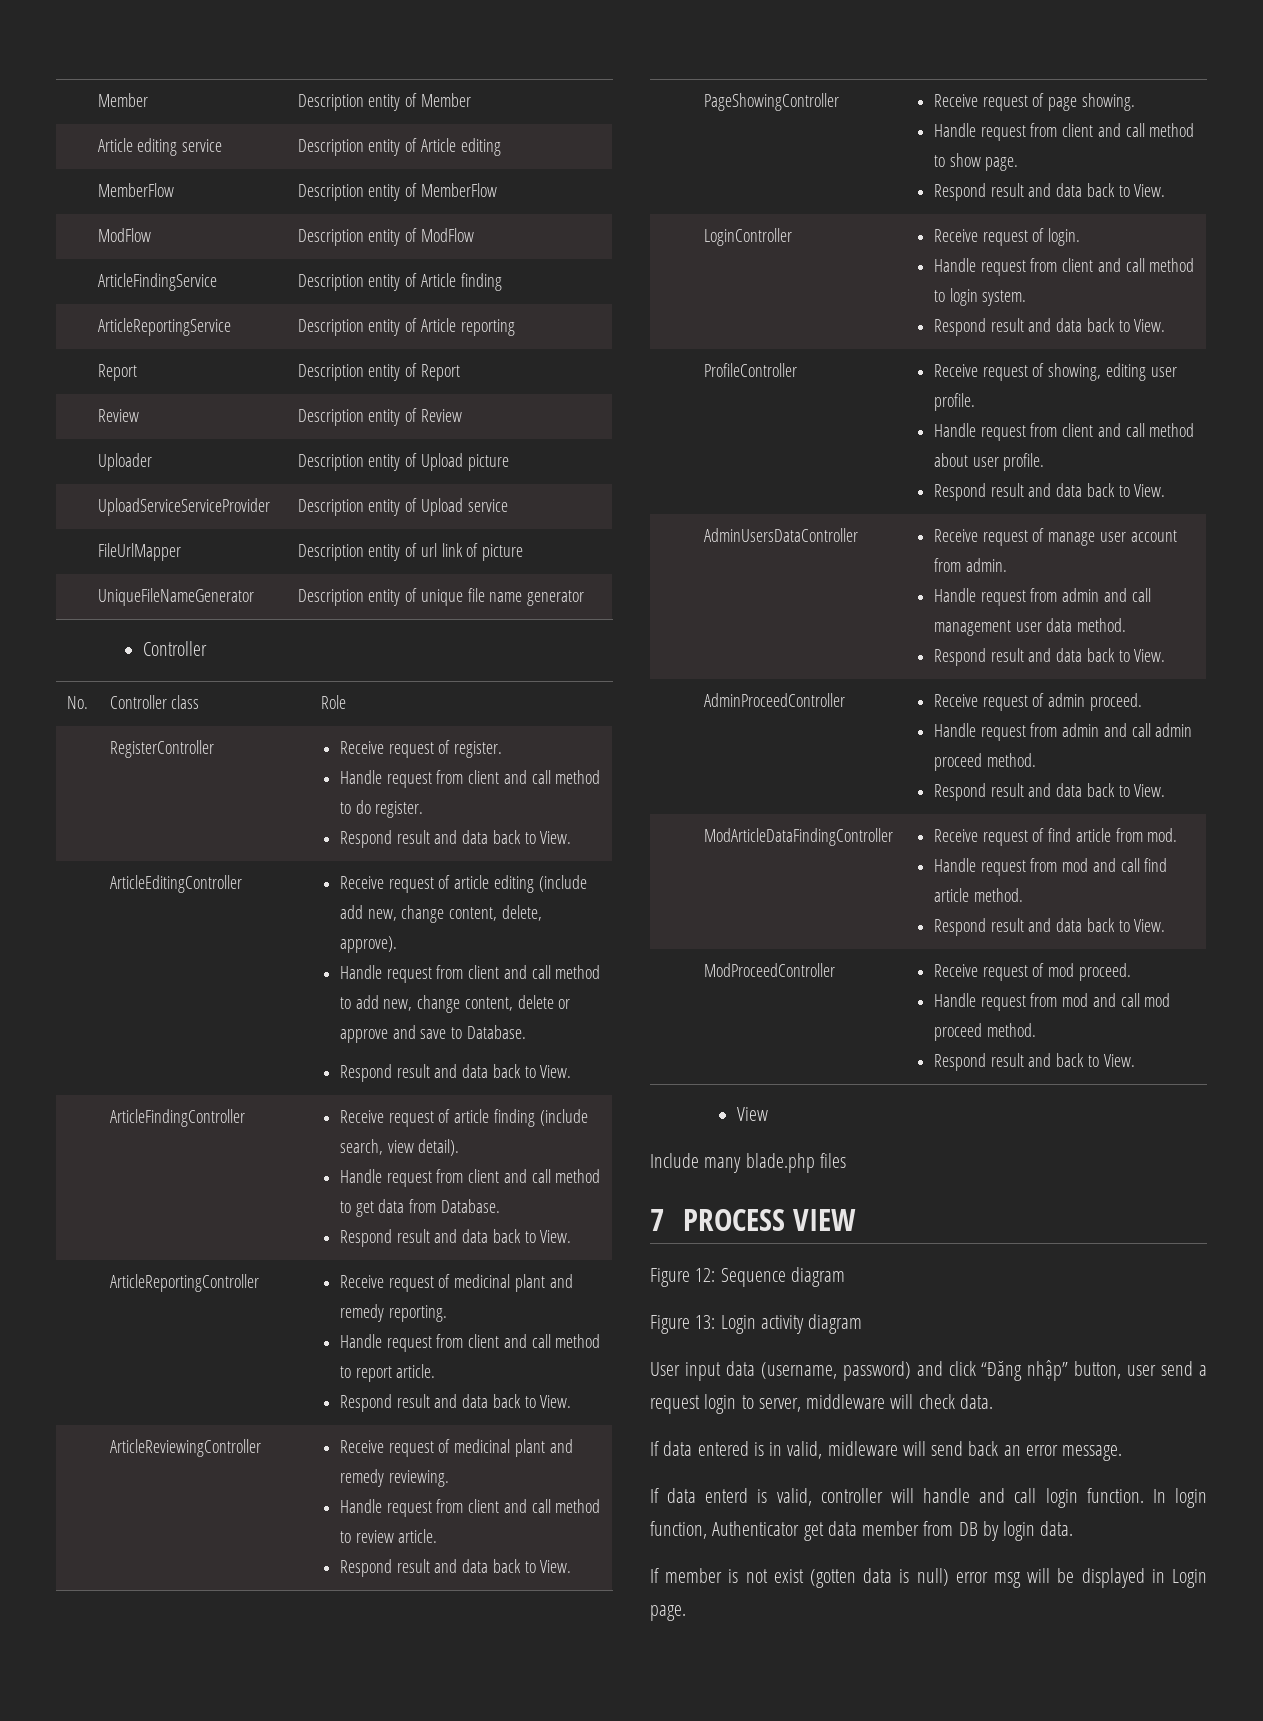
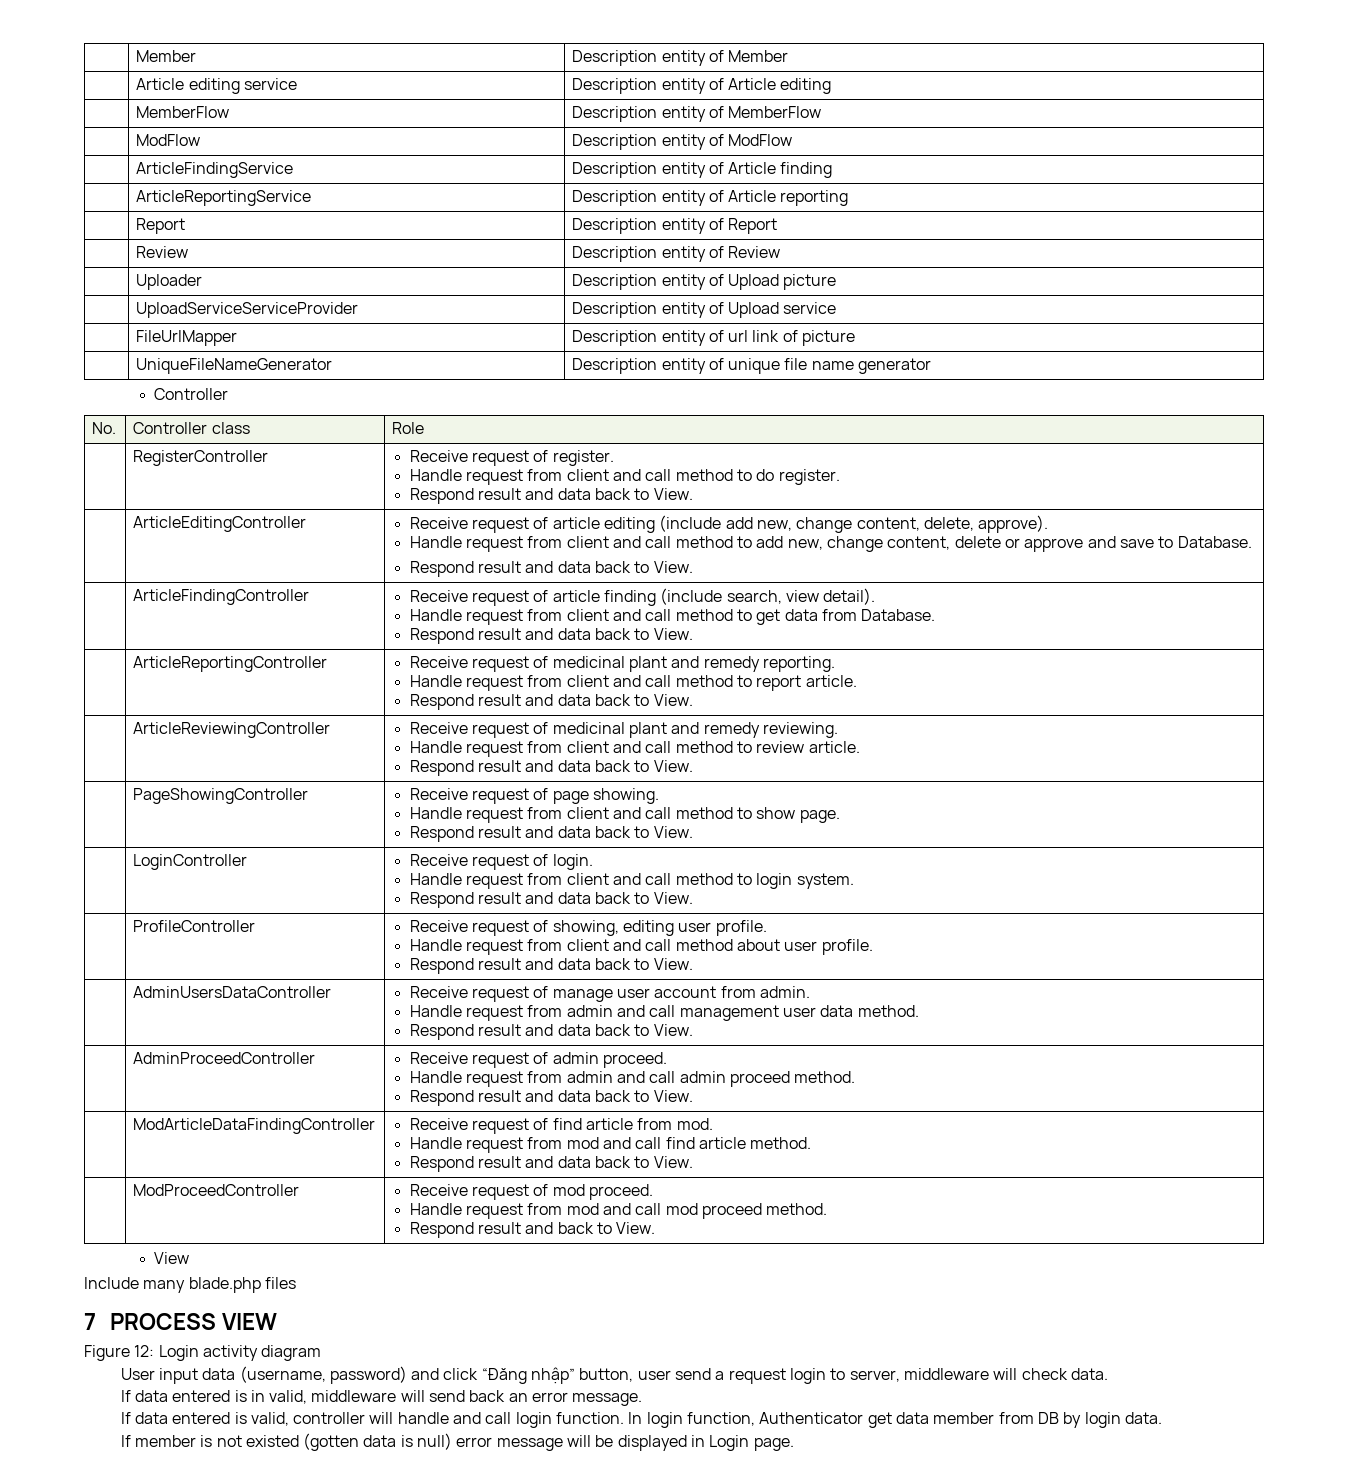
- Figure 12: Sequence diagram
- Figure 13: Login activity diagram
+ Figure 12: Login activity diagram
- If data entered is in valid, midleware will send back an error message.
+ If data entered is in valid, middleware will send back an error message.
- If data enterd is valid, controller will handle and call login function.
+ If data entered is valid, controller will handle and call login function.
- If member is not exist (gotten data is null) error msg will be displayed in Login page.
+ If member is not existed (gotten data is null) error message will be displayed in Login page.

